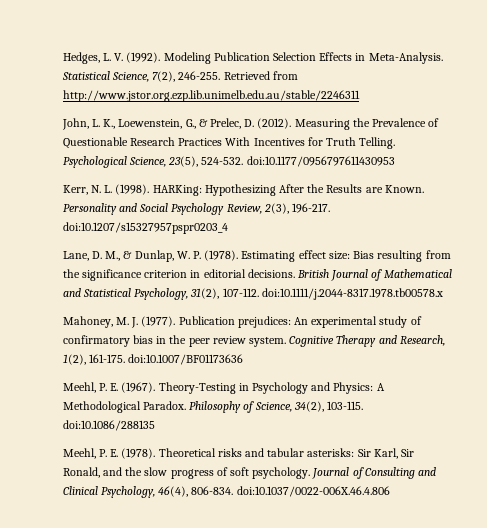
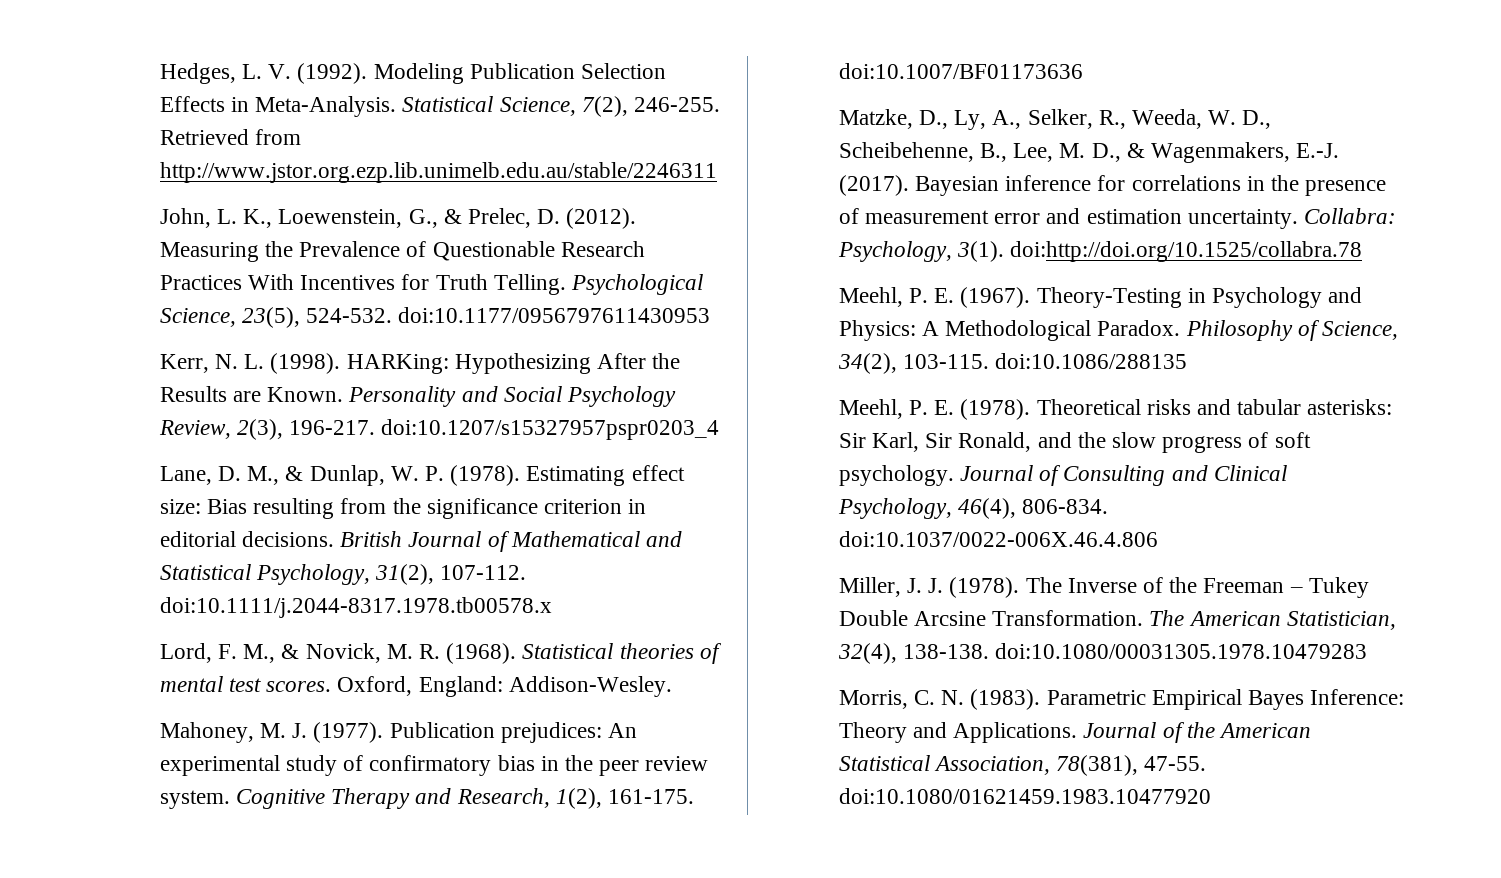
+ Lord, F. M., & Novick, M. R. (1968). Statistical theories of mental test scores. Oxford, England: Addison-Wesley.
+ Matzke, D., Ly, A., Selker, R., Weeda, W. D., Scheibehenne, B., Lee, M. D., & Wagenmakers, E.-J. (2017). Bayesian inference for correlations in the presence of measurement error and estimation uncertainty. Collabra: Psychology, 3(1). doi:http://doi.org/10.1525/collabra.78
+ Miller, J. J. (1978). The Inverse of the Freeman – Tukey Double Arcsine Transformation. The American Statistician, 32(4), 138-138. doi:10.1080/00031305.1978.10479283
+ Morris, C. N. (1983). Parametric Empirical Bayes Inference: Theory and Applications. Journal of the American Statistical Association, 78(381), 47-55. doi:10.1080/01621459.1983.10477920

